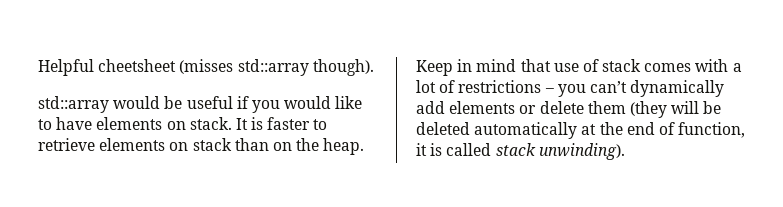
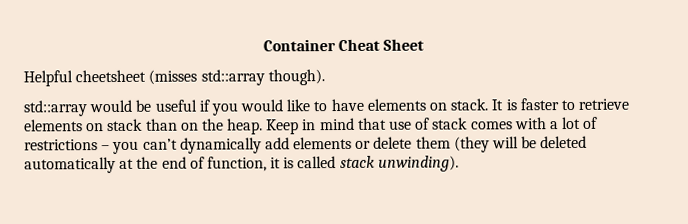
+ Container Cheat Sheet

